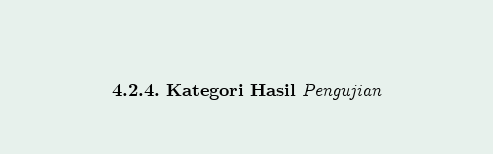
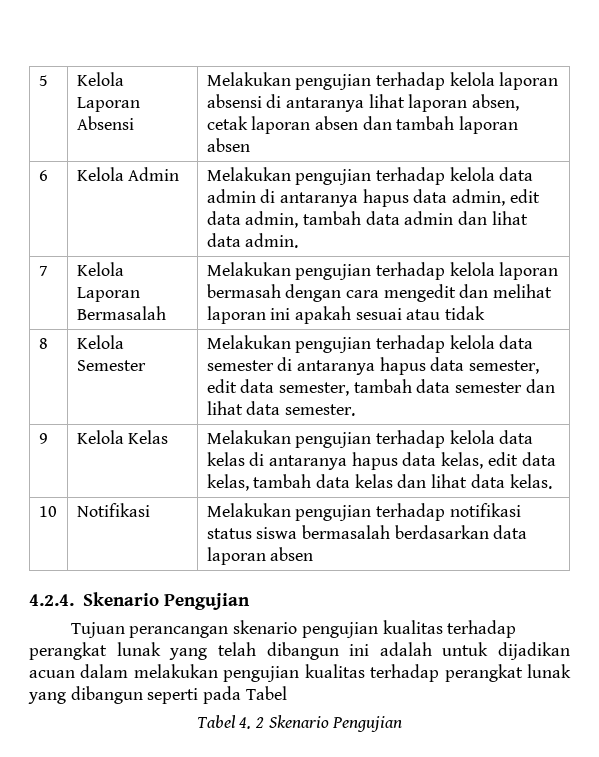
- 4.2.4. Kategori Hasil Pengujian
+ 5 | Kelola Laporan Absensi | Melakukan pengujian terhadap kelola laporan absensi di antaranya lihat laporan absen, cetak laporan absen dan tambah laporan absen
+ 6 | Kelola Admin | Melakukan pengujian terhadap kelola data admin di antaranya hapus data admin, edit data admin, tambah data admin dan lihat data admin.
+ 7 | Kelola Laporan Bermasalah | Melakukan pengujian terhadap kelola laporan bermasah dengan cara mengedit dan melihat laporan ini apakah sesuai atau tidak
+ 8 | Kelola Semester | Melakukan pengujian terhadap kelola data semester di antaranya hapus data semester, edit data semester, tambah data semester dan lihat data semester.
+ 9 | Kelola Kelas | Melakukan pengujian terhadap kelola data kelas di antaranya hapus data kelas, edit data kelas, tambah data kelas dan lihat data kelas.
+ 10 | Notifikasi | Melakukan pengujian terhadap notifikasi status siswa bermasalah berdasarkan data laporan absen
+ 4.2.4. Skenario Pengujian
+ Tujuan perancangan skenario pengujian kualitas terhadap perangkat lunak yang telah dibangun ini adalah untuk dijadikan acuan dalam melakukan pengujian kualitas terhadap perangkat lunak yang dibangun seperti pada Tabel
+ Tabel 4. 2 Skenario Pengujian

